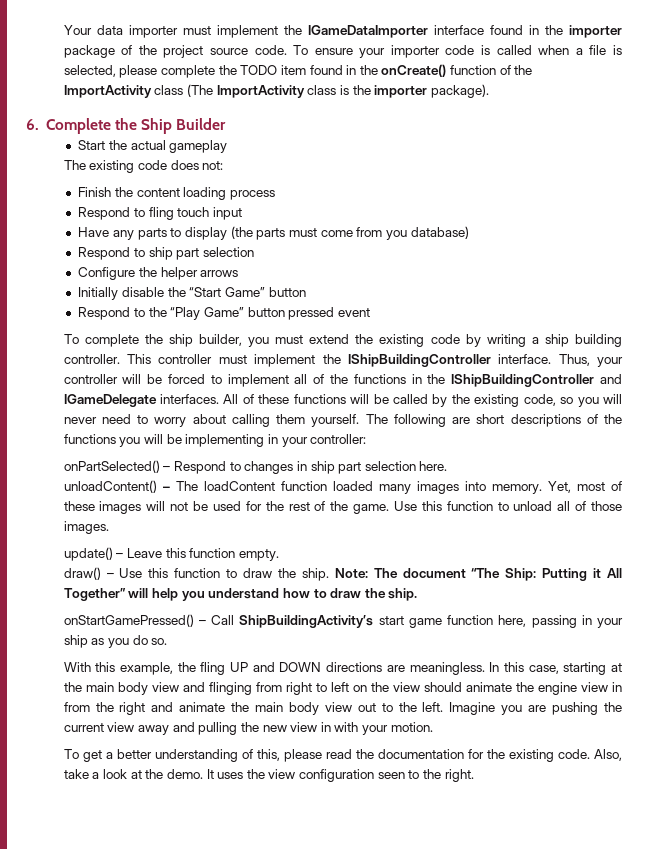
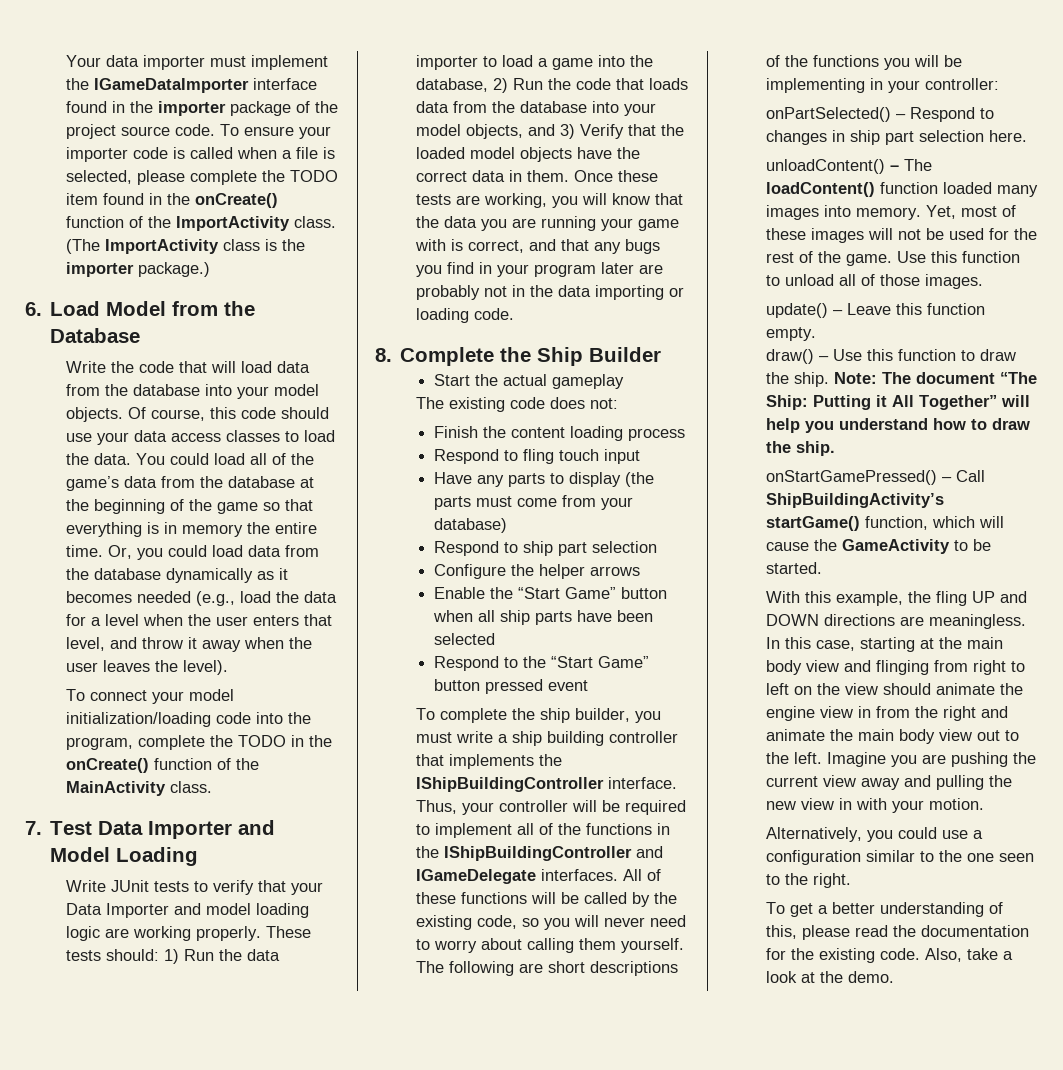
- To ensure your importer code is called when a file is selected, please complete the TODO item found in the onCreate() function of the ImportActivity class (The ImportActivity class is the importer package).
- 6. Complete the Ship Builder
+ To ensure your importer code is called when a file is selected, please complete the TODO item found in the onCreate() function of the ImportActivity class. (The ImportActivity class is the importer package.)
+ 6. Load Model from the Database
+ Write the code that will load data from the database into your model objects. Of course, this code should use your data access classes to load the data. You could load all of the game’s data from the database at the beginning of the game so that everything is in memory the entire time. Or, you could load data from the database dynamically as it becomes needed (e.g., load the data for a level when the user enters that level, and throw it away when the user leaves the level).
+ To connect your model initialization/loading code into the program, complete the TODO in the onCreate() function of the MainActivity class.
+ 7. Test Data Importer and Model Loading
+ Write JUnit tests to verify that your Data Importer and model loading logic are working properly. These tests should: 1) Run the data importer to load a game into the database, 2) Run the code that loads data from the database into your model objects, and 3) Verify that the loaded model objects have the correct data in them. Once these tests are working, you will know that the data you are running your game with is correct, and that any bugs you find in your program later are probably not in the data importing or loading code.
+ 8. Complete the Ship Builder
- Have any parts to display (the parts must come from you database)
+ Have any parts to display (the parts must come from your database)
- Initially disable the “Start Game” button
+ Enable the “Start Game” button when all ship parts have been selected
- Respond to the “Play Game” button pressed event
+ Respond to the “Start Game” button pressed event
- To complete the ship builder, you must extend the existing code by writing a ship building controller. This controller must implement the IShipBuildingController interface.
+ To complete the ship builder, you must write a ship building controller that implements the IShipBuildingController interface.
- Thus, your controller will be forced to implement all of the functions in the IShipBuildingController and IGameDelegate interfaces.
+ Thus, your controller will be required to implement all of the functions in the IShipBuildingController and IGameDelegate interfaces.
- unloadContent() – The loadContent function loaded many images into memory.
+ unloadContent() – The loadContent() function loaded many images into memory.
- onStartGamePressed() – Call ShipBuildingActivity’s start game function here, passing in your ship as you do so.
+ onStartGamePressed() – Call ShipBuildingActivity’s startGame() function, which will cause the GameActivity to be started.
+ Alternatively, you could use a configuration similar to the one seen to the right.
- It uses the view configuration seen to the right.

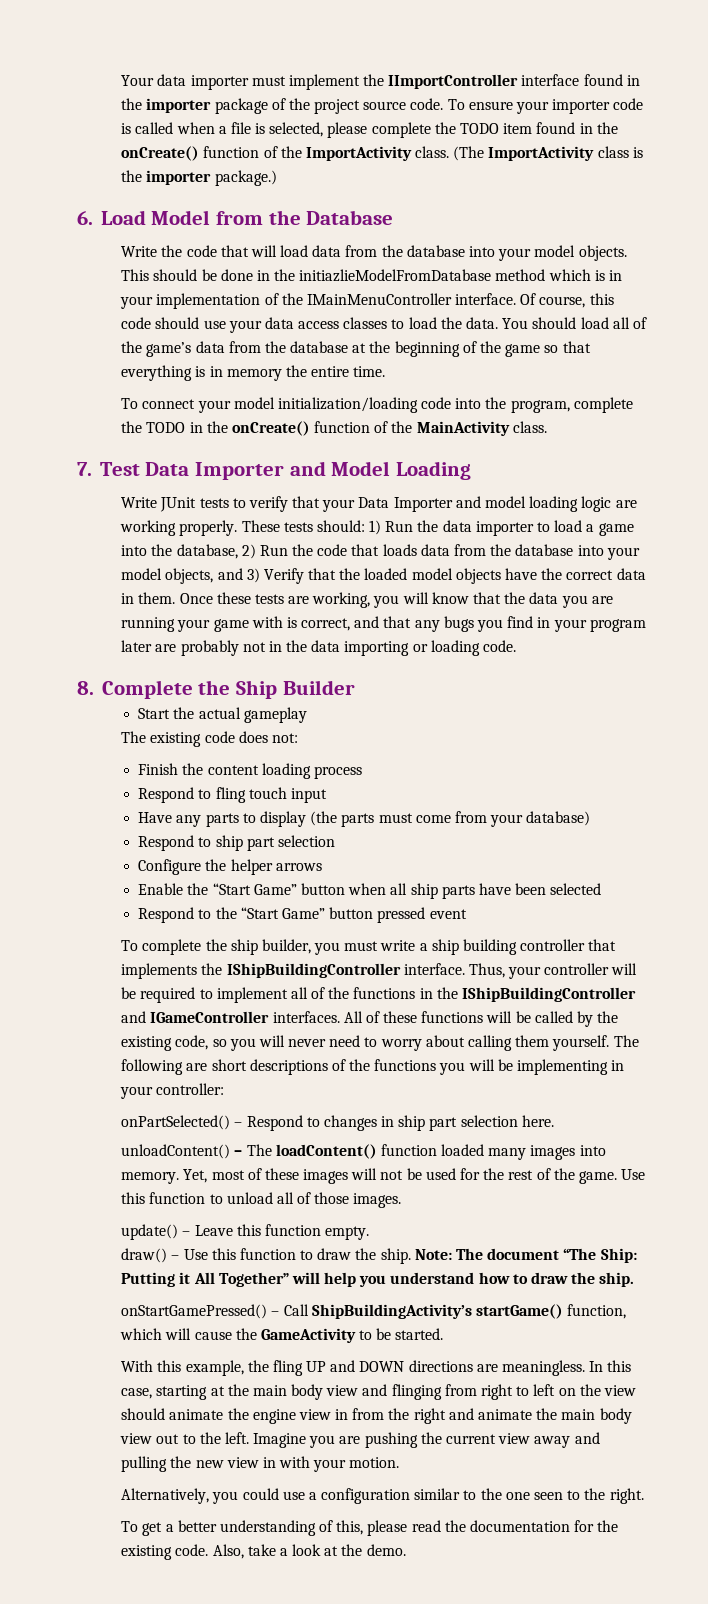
- Your data importer must implement the IGameDataImporter interface found in the importer package of the project source code.
+ Your data importer must implement the IImportController interface found in the importer package of the project source code.
+ This should be done in the initiazlieModelFromDatabase method which is in your implementation of the IMainMenuController interface.
- You could load all of the game’s data from the database at the beginning of the game so that everything is in memory the entire time. Or, you could load data from the database dynamically as it becomes needed (e.g., load the data for a level when the user enters that level, and throw it away when the user leaves the level).
+ You should load all of the game’s data from the database at the beginning of the game so that everything is in memory the entire time.
- Thus, your controller will be required to implement all of the functions in the IShipBuildingController and IGameDelegate interfaces.
+ Thus, your controller will be required to implement all of the functions in the IShipBuildingController and IGameController interfaces.

